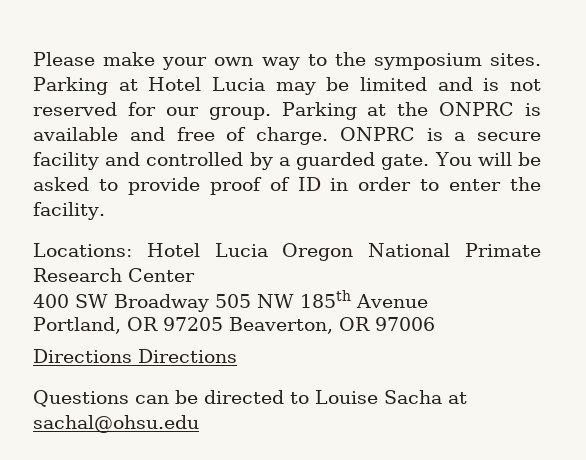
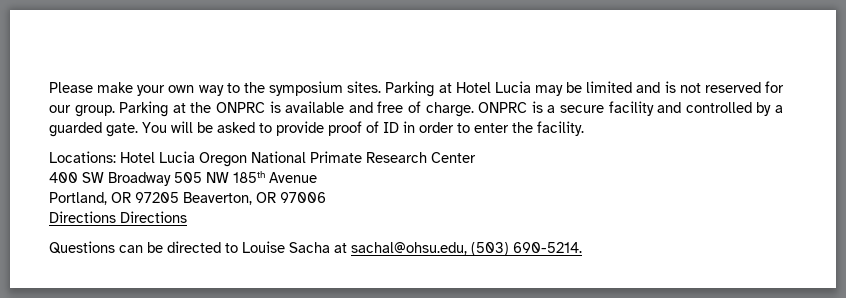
- Questions can be directed to Louise Sacha at sachal@ohsu.edu
+ Questions can be directed to Louise Sacha at sachal@ohsu.edu, (503) 690-5214.

